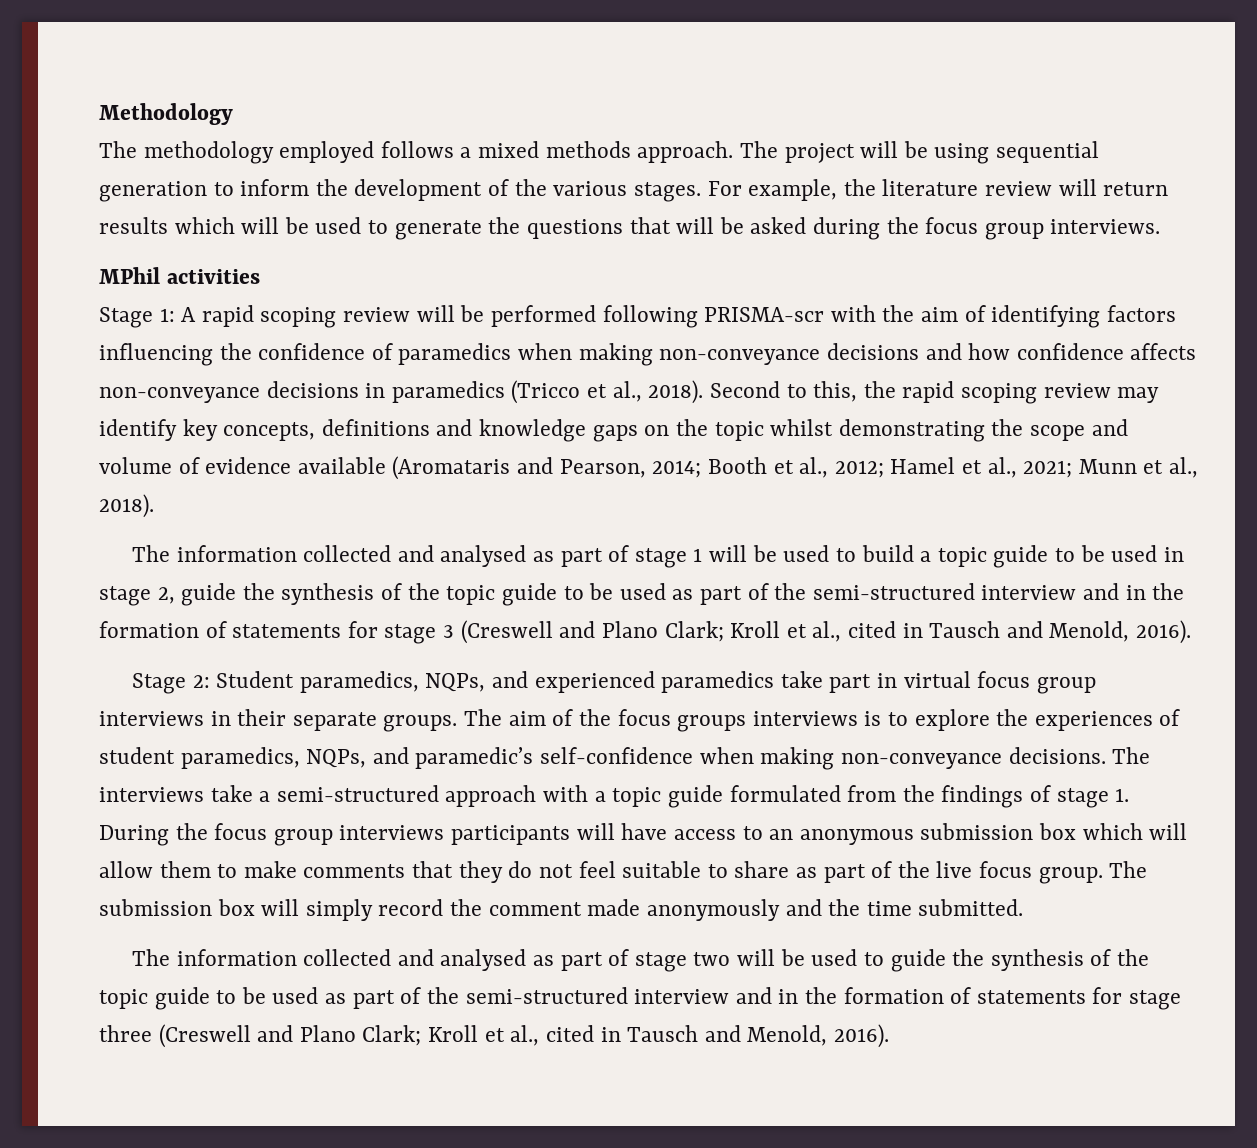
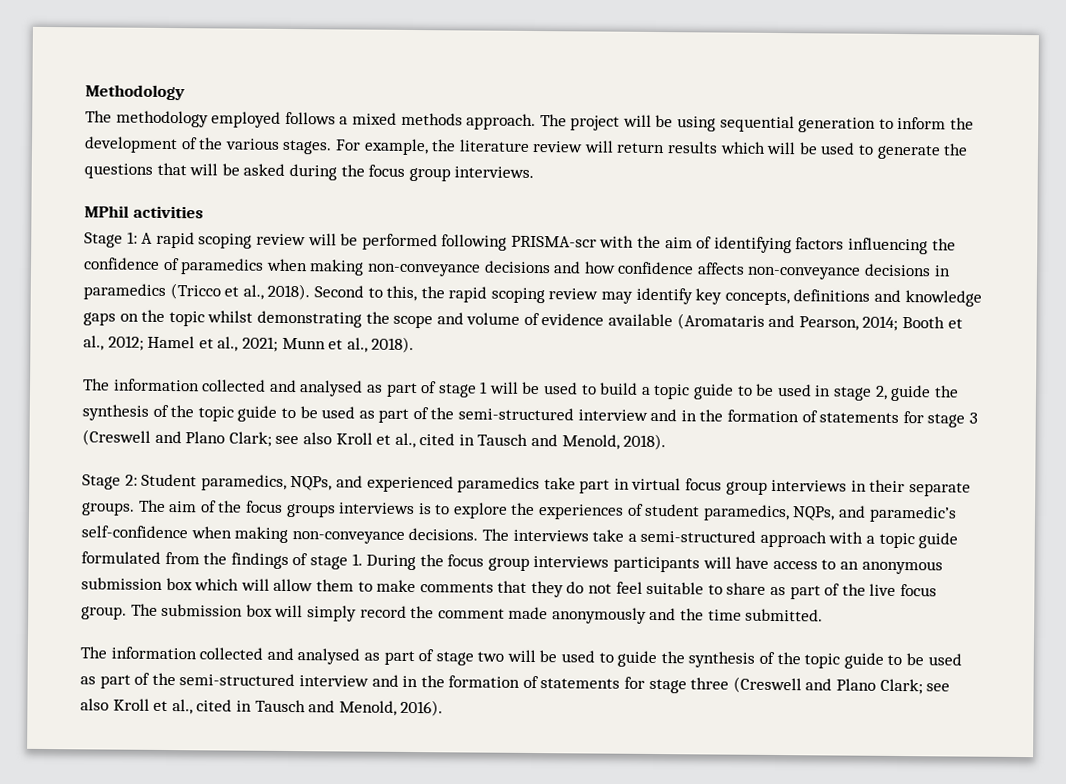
- The information collected and analysed as part of stage 1 will be used to build a topic guide to be used in stage 2, guide the synthesis of the topic guide to be used as part of the semi-structured interview and in the formation of statements for stage 3 (Creswell and Plano Clark; Kroll et al., cited in Tausch and Menold, 2016).
+ The information collected and analysed as part of stage 1 will be used to build a topic guide to be used in stage 2, guide the synthesis of the topic guide to be used as part of the semi-structured interview and in the formation of statements for stage 3 (Creswell and Plano Clark; see also Kroll et al., cited in Tausch and Menold, 2018).
- The information collected and analysed as part of stage two will be used to guide the synthesis of the topic guide to be used as part of the semi-structured interview and in the formation of statements for stage three (Creswell and Plano Clark; Kroll et al., cited in Tausch and Menold, 2016).
+ The information collected and analysed as part of stage two will be used to guide the synthesis of the topic guide to be used as part of the semi-structured interview and in the formation of statements for stage three (Creswell and Plano Clark; see also Kroll et al., cited in Tausch and Menold, 2016).

